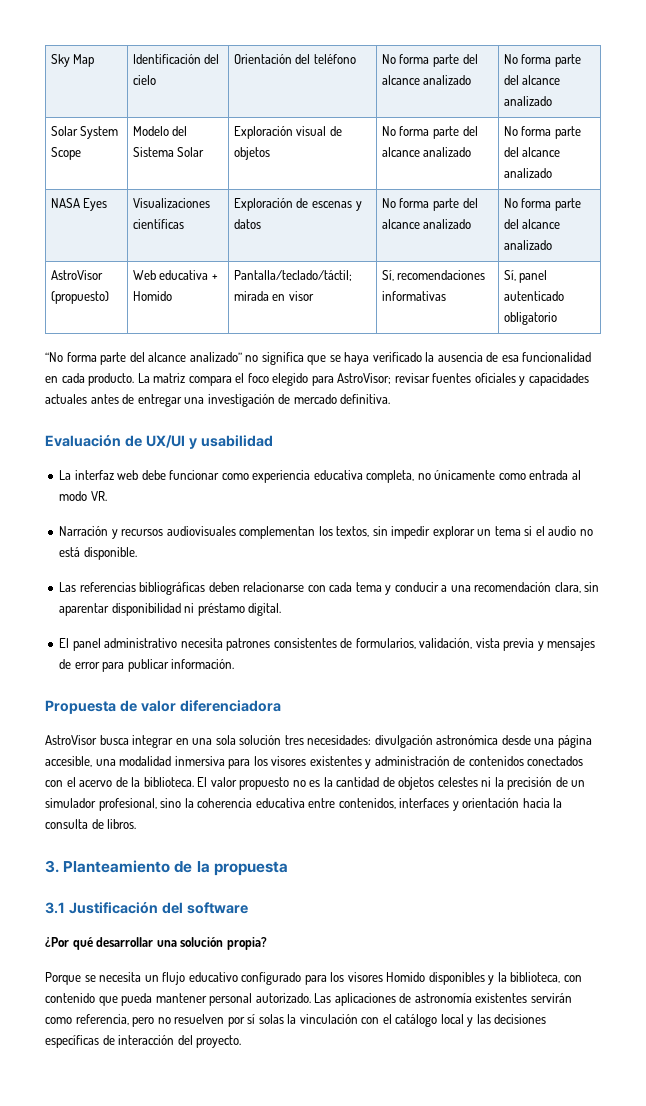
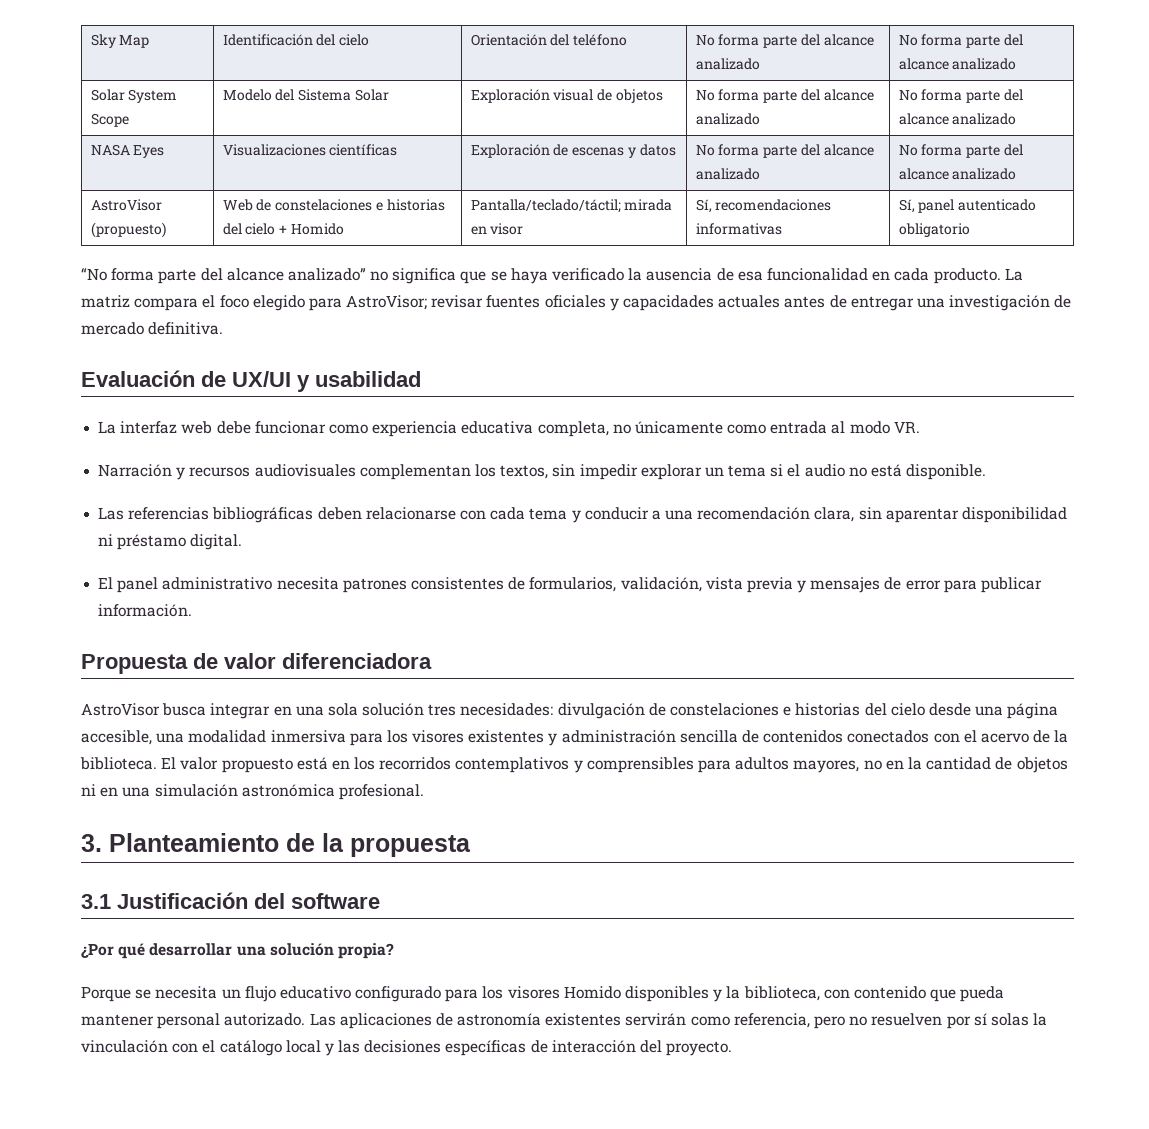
- AstroVisor (propuesto) | Web educativa + Homido | Pantalla/teclado/táctil; mirada en visor | Sí, recomendaciones informativas | Sí, panel autenticado obligatorio
+ AstroVisor (propuesto) | Web de constelaciones e historias del cielo + Homido | Pantalla/teclado/táctil; mirada en visor | Sí, recomendaciones informativas | Sí, panel autenticado obligatorio
- AstroVisor busca integrar en una sola solución tres necesidades: divulgación astronómica desde una página accesible, una modalidad inmersiva para los visores existentes y administración de contenidos conectados con el acervo de la biblioteca.
+ AstroVisor busca integrar en una sola solución tres necesidades: divulgación de constelaciones e historias del cielo desde una página accesible, una modalidad inmersiva para los visores existentes y administración sencilla de contenidos conectados con el acervo de la biblioteca.
- El valor propuesto no es la cantidad de objetos celestes ni la precisión de un simulador profesional, sino la coherencia educativa entre contenidos, interfaces y orientación hacia la consulta de libros.
+ El valor propuesto está en los recorridos contemplativos y comprensibles para adultos mayores, no en la cantidad de objetos ni en una simulación astronómica profesional.

